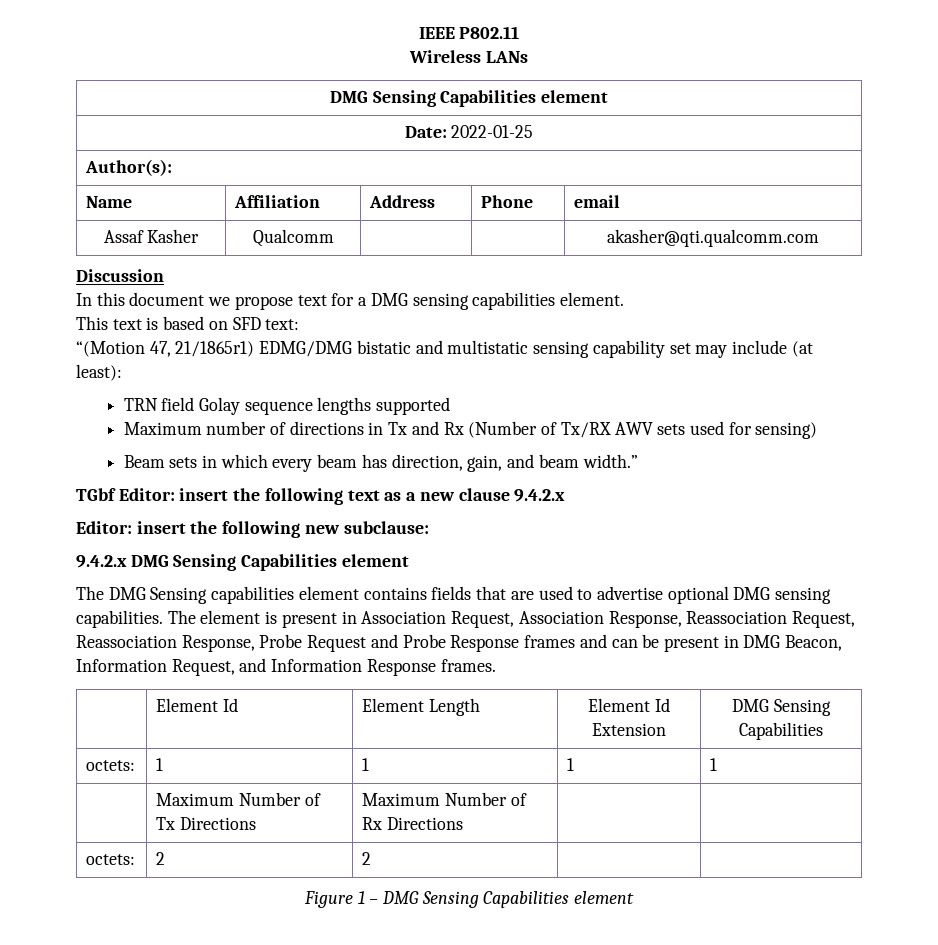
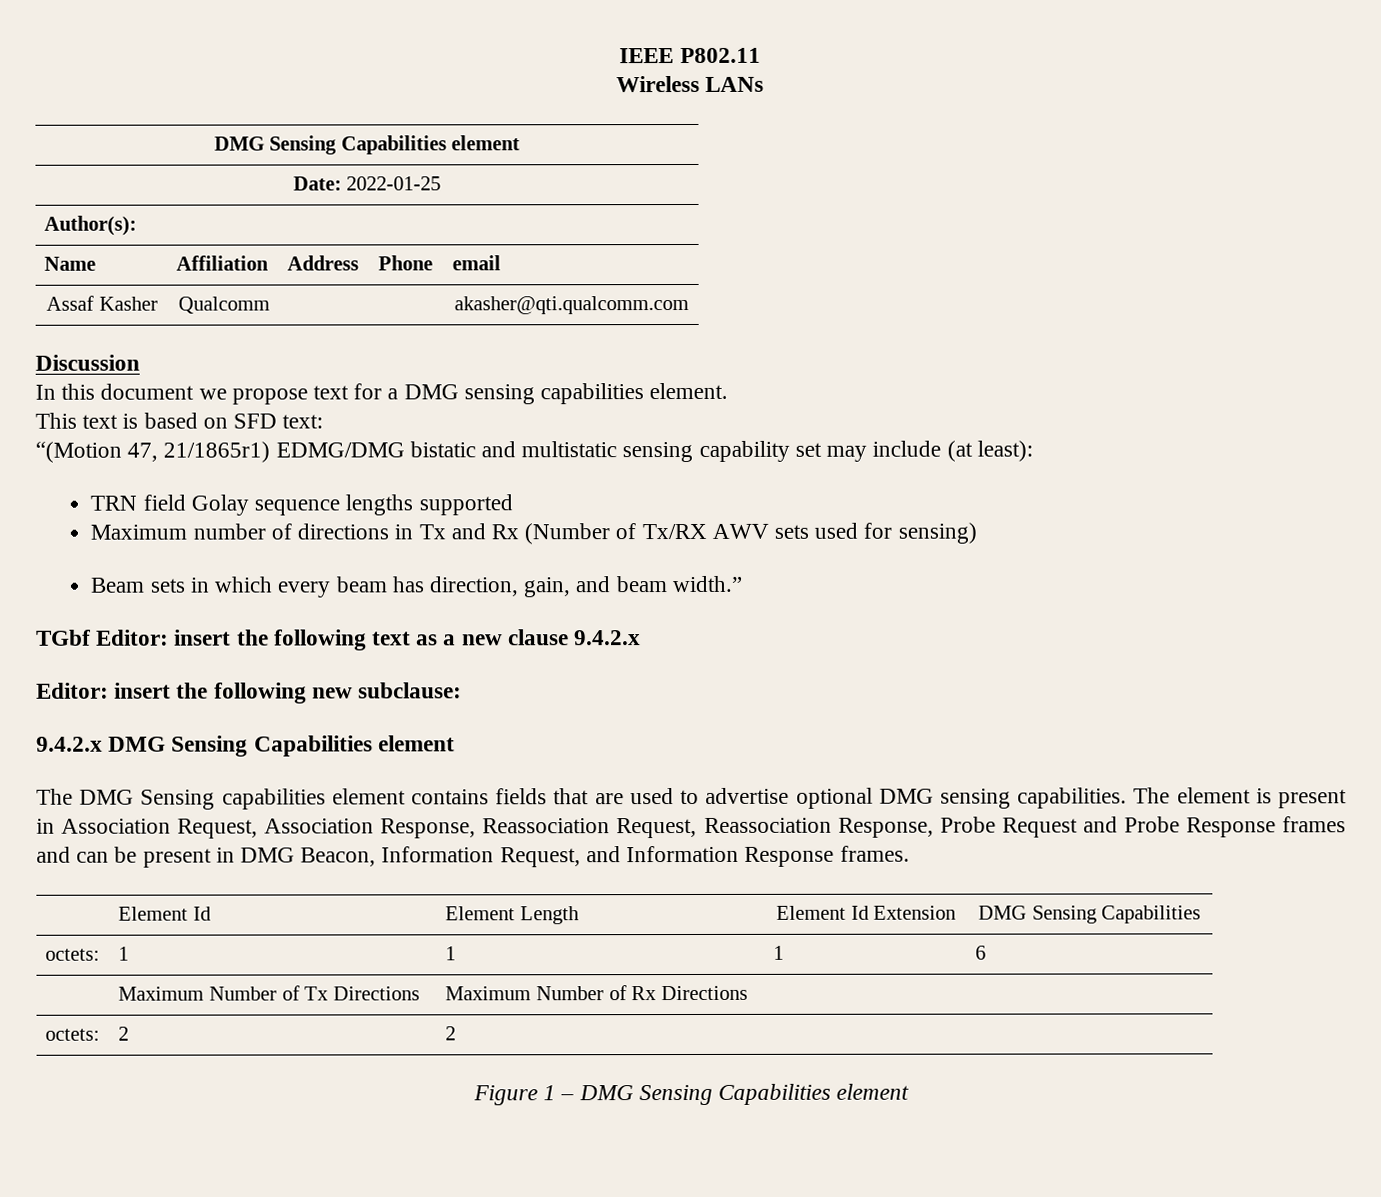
- octets: | 1 | 1 | 1 | 1
+ octets: | 1 | 1 | 1 | 6

